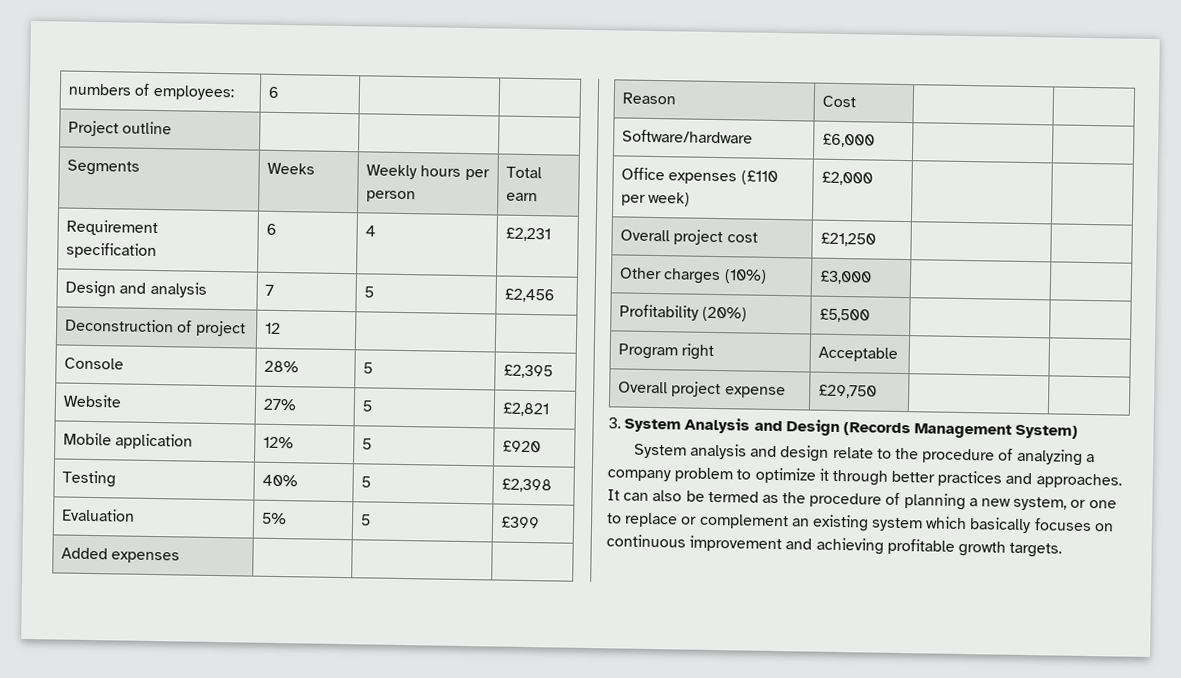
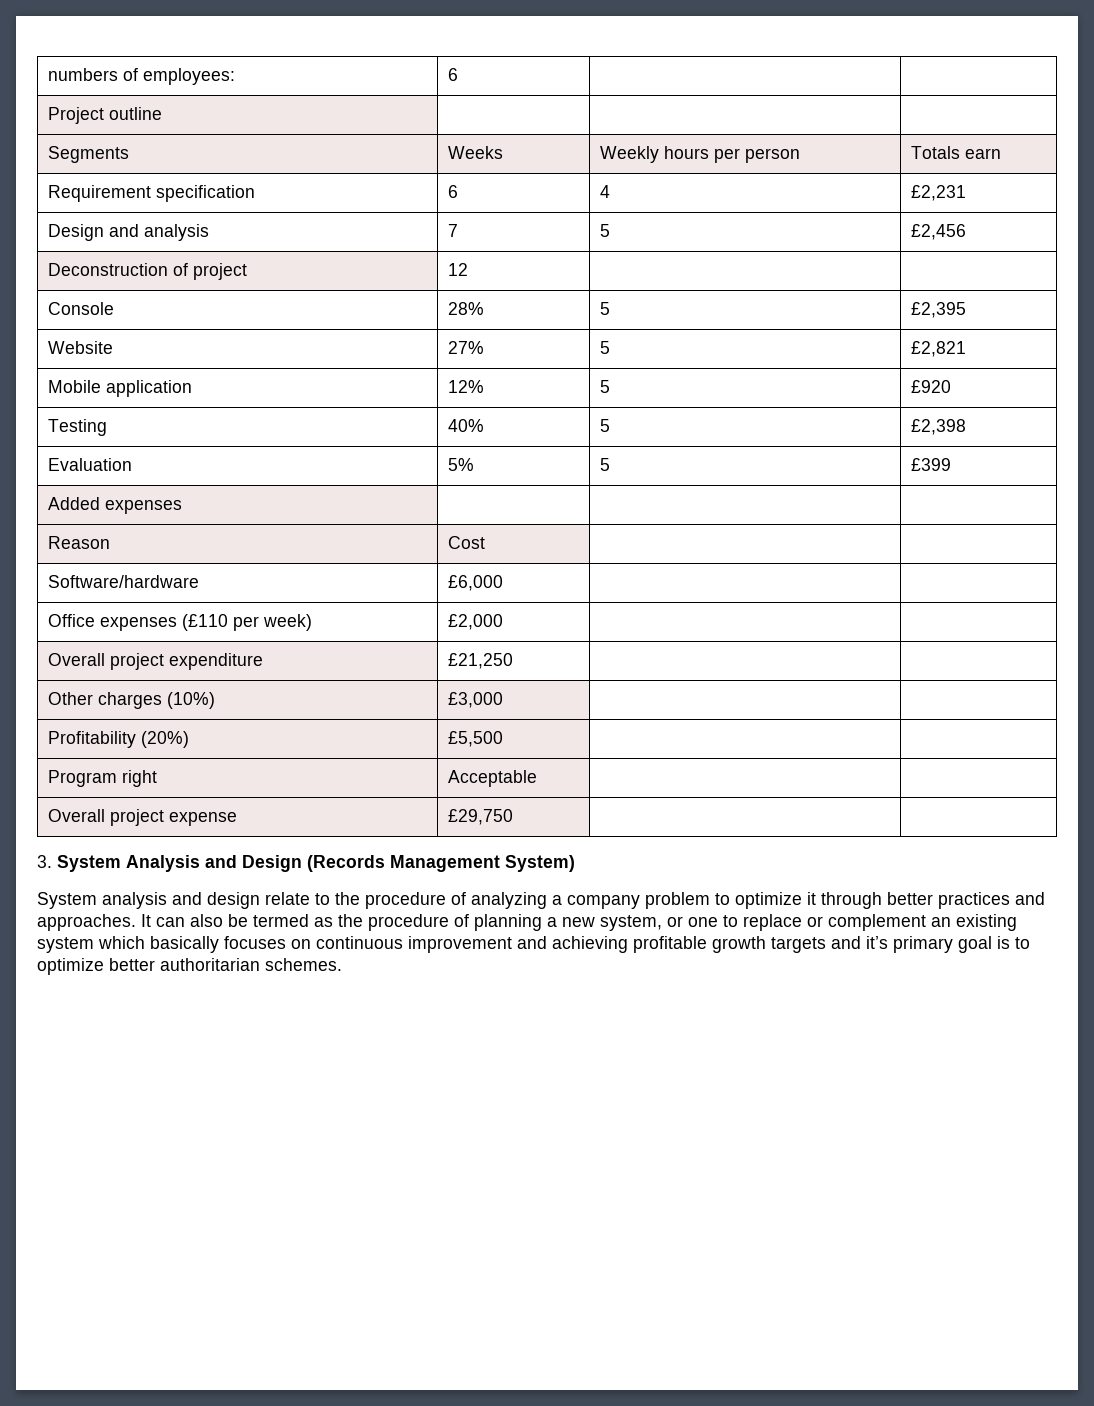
- Segments | Weeks | Weekly hours per person | Total earn
+ Segments | Weeks | Weekly hours per person | Totals earn
- Overall project cost | £21,250 | |
+ Overall project expenditure | £21,250 | |
- It can also be termed as the procedure of planning a new system, or one to replace or complement an existing system which basically focuses on continuous improvement and achieving profitable growth targets.
+ It can also be termed as the procedure of planning a new system, or one to replace or complement an existing system which basically focuses on continuous improvement and achieving profitable growth targets and it’s primary goal is to optimize better authoritarian schemes.

